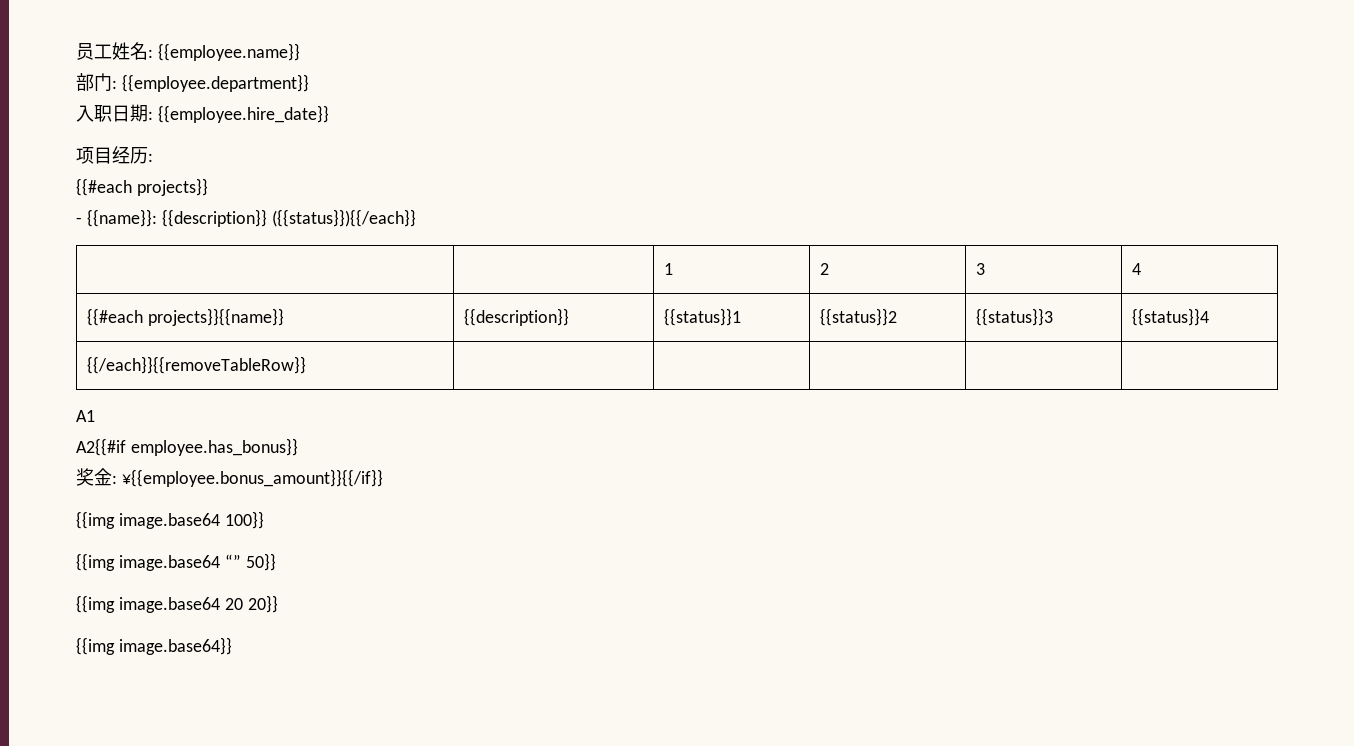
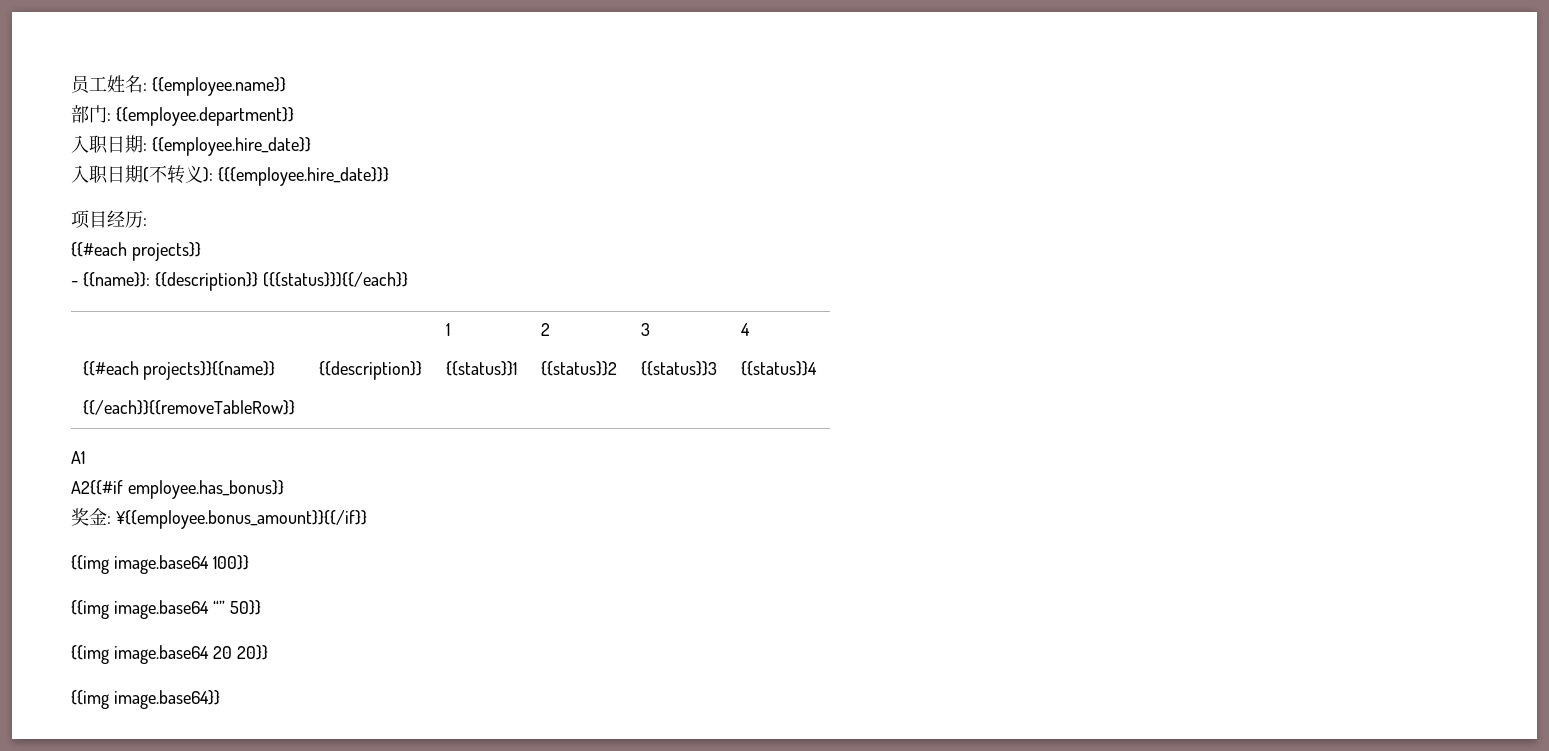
+ 入职日期(不转义): {{{employee.hire_date}}}

